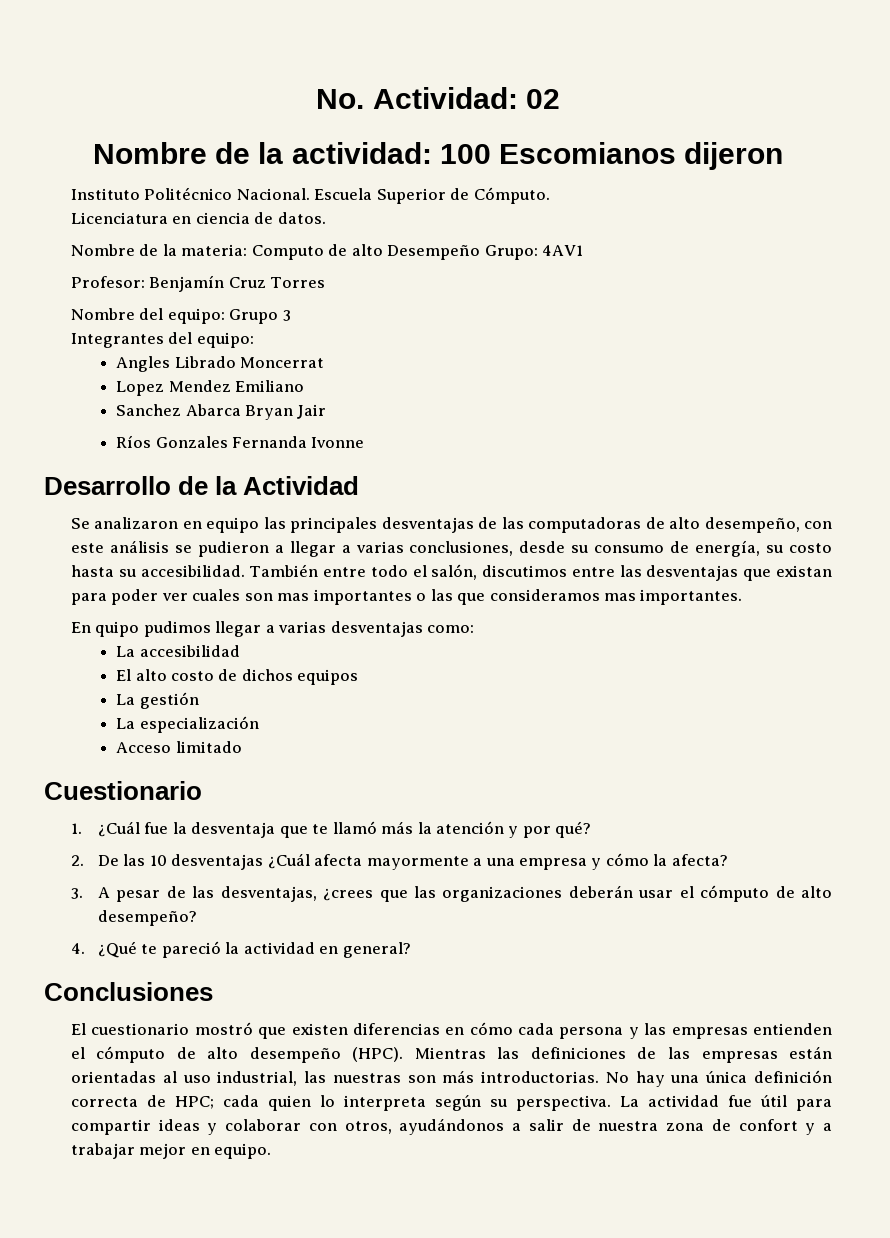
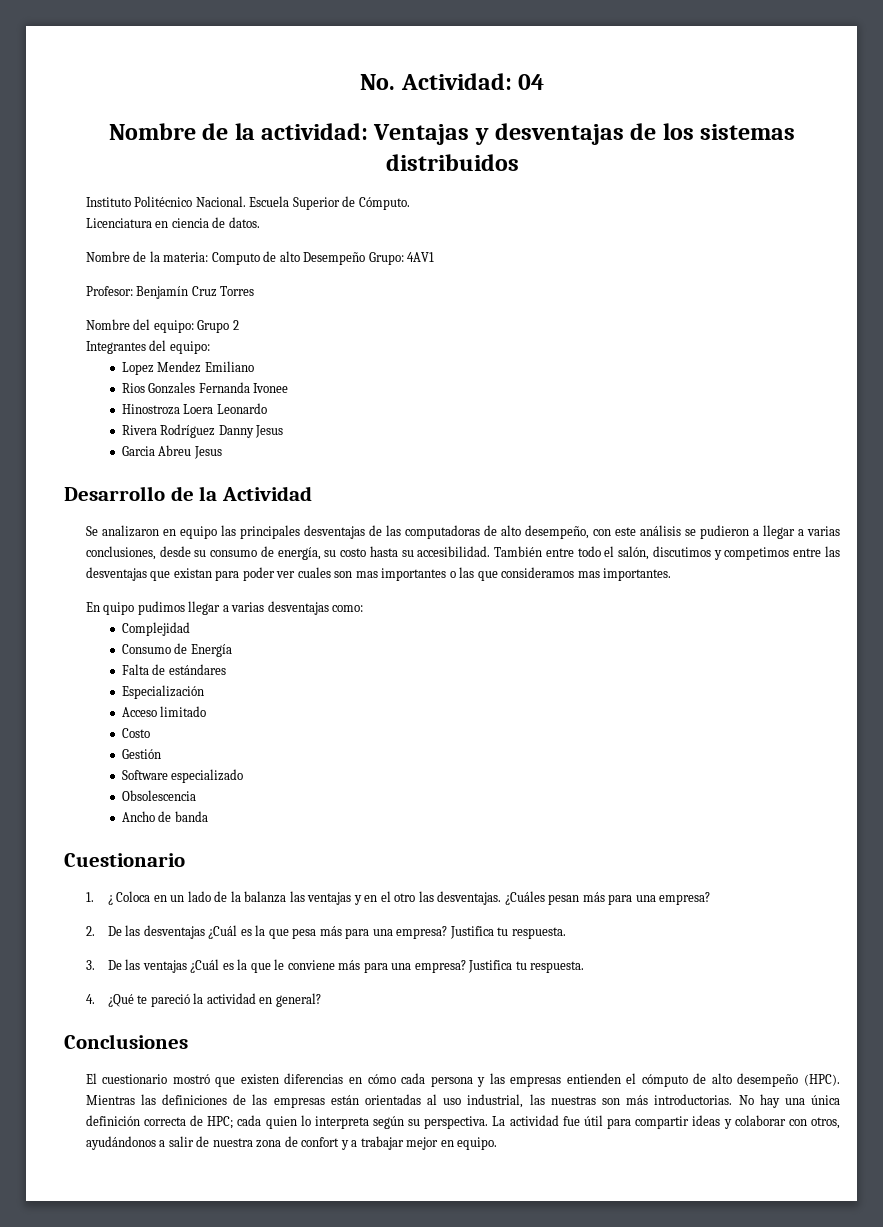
- No. Actividad: 02
+ No. Actividad: 04
- Nombre de la actividad: 100 Escomianos dijeron
+ Nombre de la actividad: Ventajas y desventajas de los sistemas distribuidos
- Nombre del equipo: Grupo 3
+ Nombre del equipo: Grupo 2
- Angles Librado Moncerrat
- Sanchez Abarca Bryan Jair
- Ríos Gonzales Fernanda Ivonne
+ Rios Gonzales Fernanda Ivonee
+ Hinostroza Loera Leonardo
+ Rivera Rodríguez Danny Jesus
+ Garcia Abreu Jesus
- También entre todo el salón, discutimos entre las desventajas que existan para poder ver cuales son mas importantes o las que consideramos mas importantes.
+ También entre todo el salón, discutimos y competimos entre las desventajas que existan para poder ver cuales son mas importantes o las que consideramos mas importantes.
- La accesibilidad
- El alto costo de dichos equipos
- La gestión
- La especialización
+ Complejidad
+ Consumo de Energía
+ Falta de estándares
+ Especialización
  Acceso limitado
+ Costo
+ Gestión
+ Software especializado
+ Obsolescencia
+ Ancho de banda
  Cuestionario
- 1. ¿Cuál fue la desventaja que te llamó más la atención y por qué?
+ 1. ¿ Coloca en un lado de la balanza las ventajas y en el otro las desventajas. ¿Cuáles pesan más para una empresa?
- 2. De las 10 desventajas ¿Cuál afecta mayormente a una empresa y cómo la afecta?
- 3. A pesar de las desventajas, ¿crees que las organizaciones deberán usar el cómputo de alto desempeño?
+ 2. De las desventajas ¿Cuál es la que pesa más para una empresa? Justifica tu respuesta.
+ 3. De las ventajas ¿Cuál es la que le conviene más para una empresa? Justifica tu respuesta.

